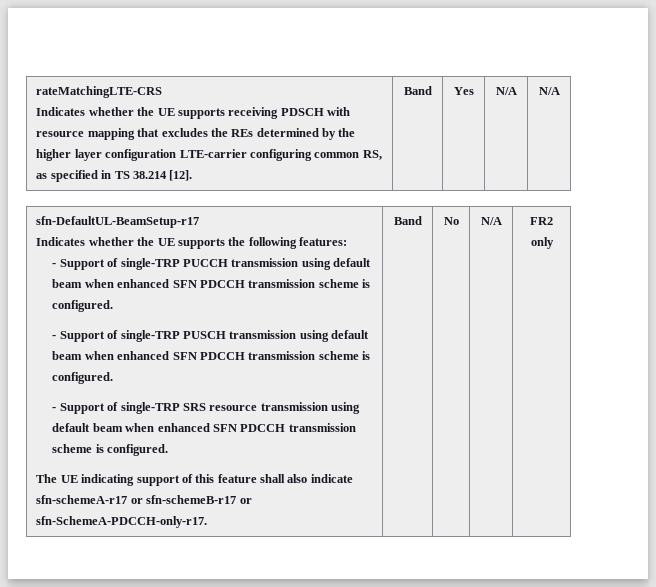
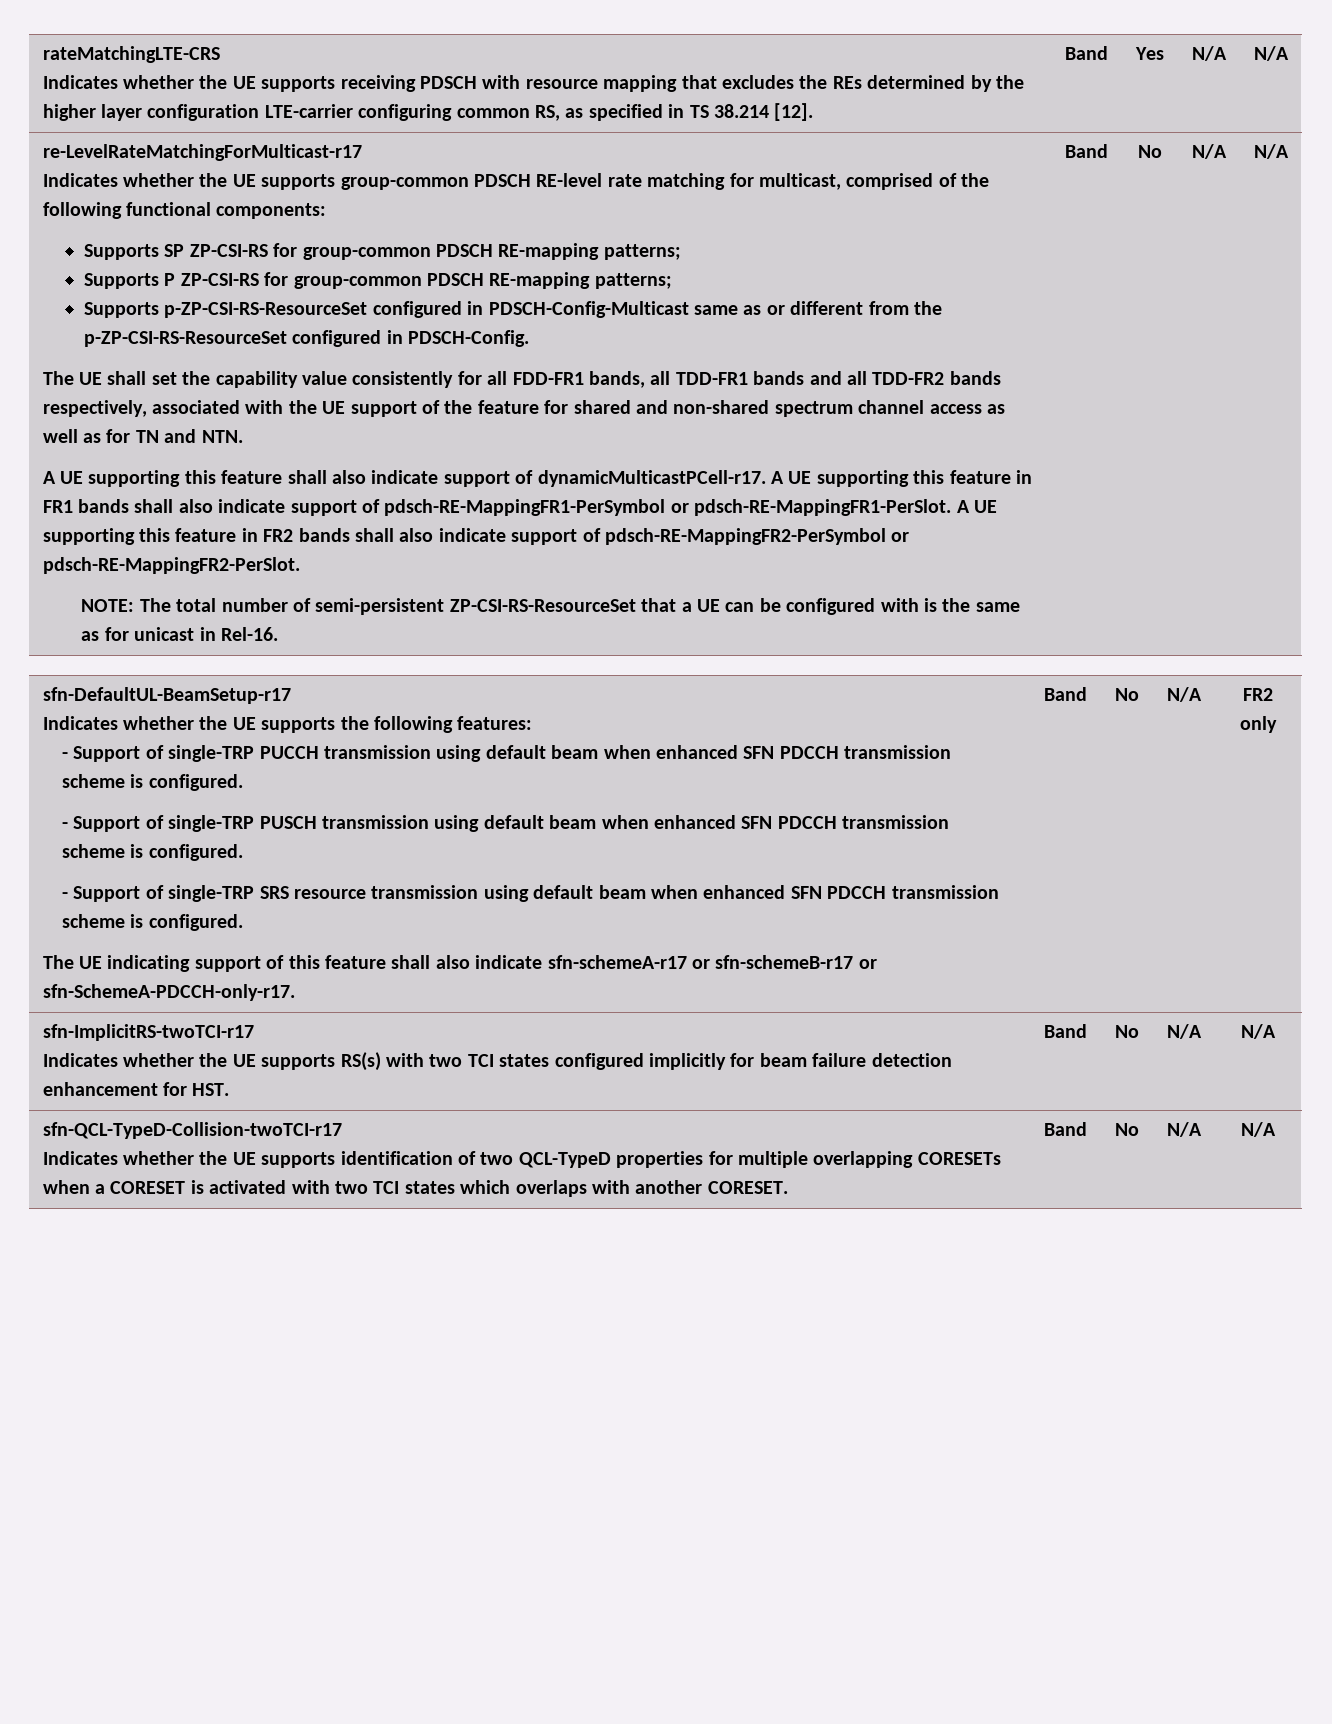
+ re-LevelRateMatchingForMulticast-r17
+ Indicates whether the UE supports group-common PDSCH RE-level rate matching for multicast, comprised of the following functional components:
+ Supports SP ZP-CSI-RS for group-common PDSCH RE-mapping patterns;
+ Supports P ZP-CSI-RS for group-common PDSCH RE-mapping patterns;
+ Supports p-ZP-CSI-RS-ResourceSet configured in PDSCH-Config-Multicast same as or different from the p-ZP-CSI-RS-ResourceSet configured in PDSCH-Config.
+ The UE shall set the capability value consistently for all FDD-FR1 bands, all TDD-FR1 bands and all TDD-FR2 bands respectively, associated with the UE support of the feature for shared and non-shared spectrum channel access as well as for TN and NTN.
+ A UE supporting this feature shall also indicate support of dynamicMulticastPCell-r17. A UE supporting this feature in FR1 bands shall also indicate support of pdsch-RE-MappingFR1-PerSymbol or pdsch-RE-MappingFR1-PerSlot. A UE supporting this feature in FR2 bands shall also indicate support of pdsch-RE-MappingFR2-PerSymbol or pdsch-RE-MappingFR2-PerSlot.
+ NOTE: The total number of semi-persistent ZP-CSI-RS-ResourceSet that a UE can be configured with is the same as for unicast in Rel-16. | Band | No | N/A | N/A
+ sfn-ImplicitRS-twoTCI-r17
+ Indicates whether the UE supports RS(s) with two TCI states configured implicitly for beam failure detection enhancement for HST. | Band | No | N/A | N/A
+ sfn-QCL-TypeD-Collision-twoTCI-r17
+ Indicates whether the UE supports identification of two QCL-TypeD properties for multiple overlapping CORESETs when a CORESET is activated with two TCI states which overlaps with another CORESET. | Band | No | N/A | N/A

